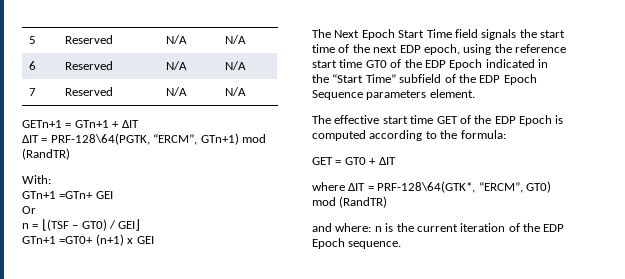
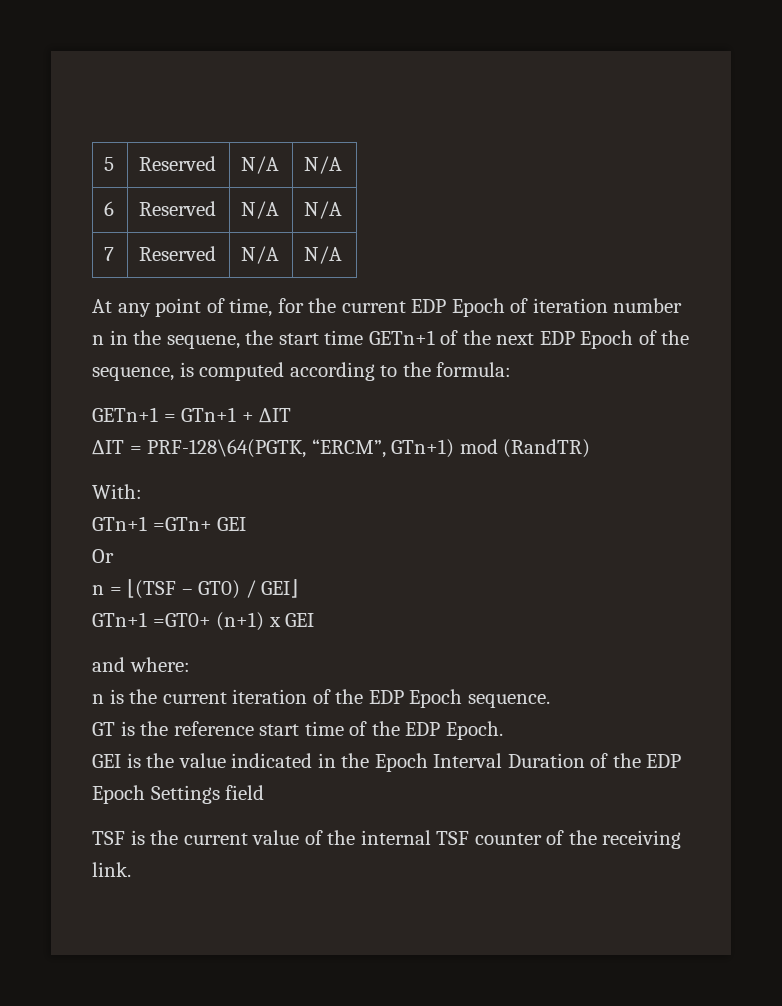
+ At any point of time, for the current EDP Epoch of iteration number n in the sequene, the start time GETn+1 of the next EDP Epoch of the sequence, is computed according to the formula:
- The Next Epoch Start Time field signals the start time of the next EDP epoch, using the reference start time GT0 of the EDP Epoch indicated in the “Start Time” subfield of the EDP Epoch Sequence parameters element.
- The effective start time GET of the EDP Epoch is computed according to the formula:
- GET = GT0 + ∆IT
- where ∆IT = PRF-128\64(GTK*, “ERCM”, GT0) mod (RandTR)
- and where: n is the current iteration of the EDP Epoch sequence.
+ and where:
+ n is the current iteration of the EDP Epoch sequence.
+ GT is the reference start time of the EDP Epoch.
+ GEI is the value indicated in the Epoch Interval Duration of the EDP Epoch Settings field
+ TSF is the current value of the internal TSF counter of the receiving link.

